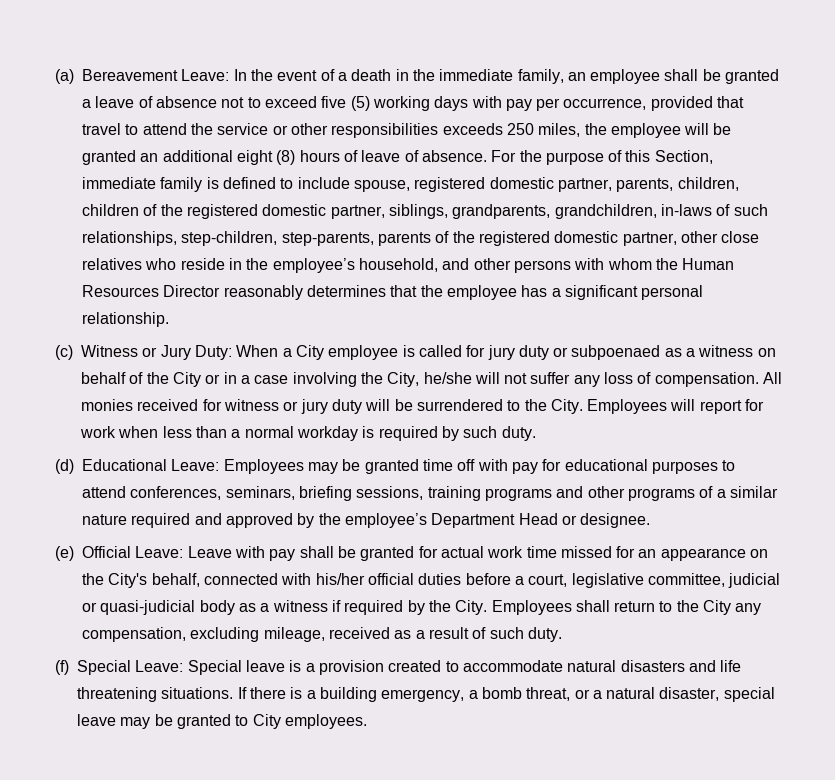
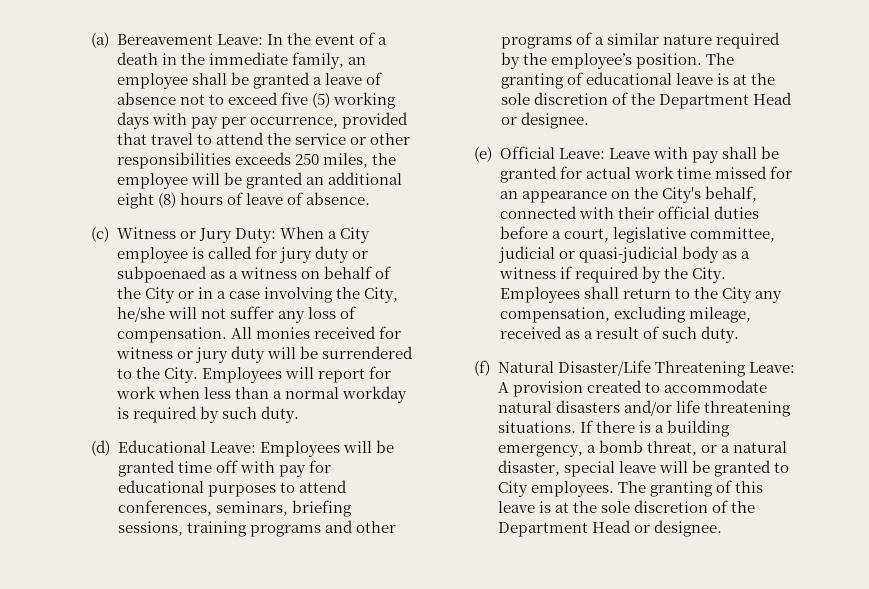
- For the purpose of this Section, immediate family is defined to include spouse, registered domestic partner, parents, children, children of the registered domestic partner, siblings, grandparents, grandchildren, in-laws of such relationships, step-children, step-parents, parents of the registered domestic partner, other close relatives who reside in the employee’s household, and other persons with whom the Human Resources Director reasonably determines that the employee has a significant personal relationship.
- (d) Educational Leave: Employees may be granted time off with pay for educational purposes to attend conferences, seminars, briefing sessions, training programs and other programs of a similar nature required and approved by the employee’s Department Head or designee.
+ (d) Educational Leave: Employees will be granted time off with pay for educational purposes to attend conferences, seminars, briefing sessions, training programs and other programs of a similar nature required by the employee’s position. The granting of educational leave is at the sole discretion of the Department Head or designee.
- (e) Official Leave: Leave with pay shall be granted for actual work time missed for an appearance on the City's behalf, connected with his/her official duties before a court, legislative committee, judicial or quasi-judicial body as a witness if required by the City.
+ (e) Official Leave: Leave with pay shall be granted for actual work time missed for an appearance on the City's behalf, connected with their official duties before a court, legislative committee, judicial or quasi-judicial body as a witness if required by the City.
- (f) Special Leave: Special leave is a provision created to accommodate natural disasters and life threatening situations.
+ (f) Natural Disaster/Life Threatening Leave: A provision created to accommodate natural disasters and/or life threatening situations.
- If there is a building emergency, a bomb threat, or a natural disaster, special leave may be granted to City employees.
+ If there is a building emergency, a bomb threat, or a natural disaster, special leave will be granted to City employees.
+ The granting of this leave is at the sole discretion of the Department Head or designee.

